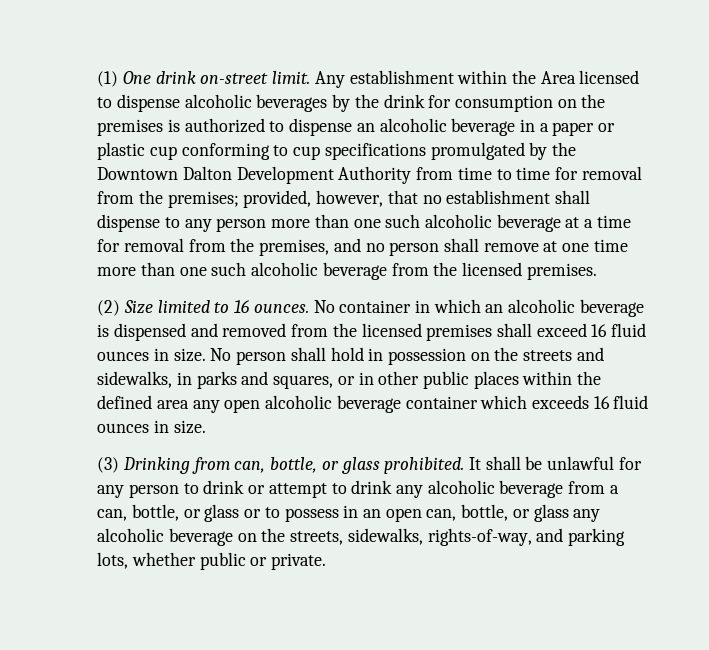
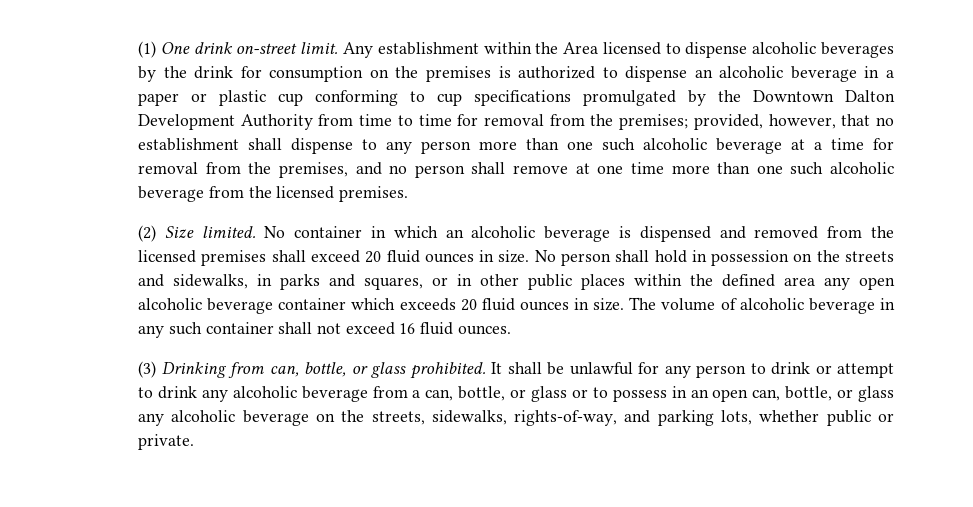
- (2) Size limited to 16 ounces.
+ (2) Size limited.
- No container in which an alcoholic beverage is dispensed and removed from the licensed premises shall exceed 16 fluid ounces in size.
+ No container in which an alcoholic beverage is dispensed and removed from the licensed premises shall exceed 20 fluid ounces in size.
- No person shall hold in possession on the streets and sidewalks, in parks and squares, or in other public places within the defined area any open alcoholic beverage container which exceeds 16 fluid ounces in size.
+ No person shall hold in possession on the streets and sidewalks, in parks and squares, or in other public places within the defined area any open alcoholic beverage container which exceeds 20 fluid ounces in size. The volume of alcoholic beverage in any such container shall not exceed 16 fluid ounces.

